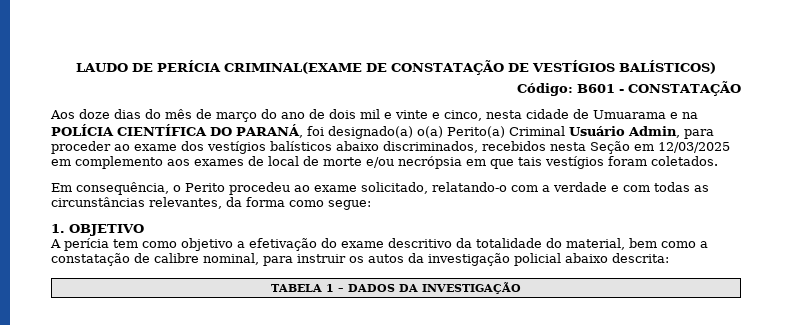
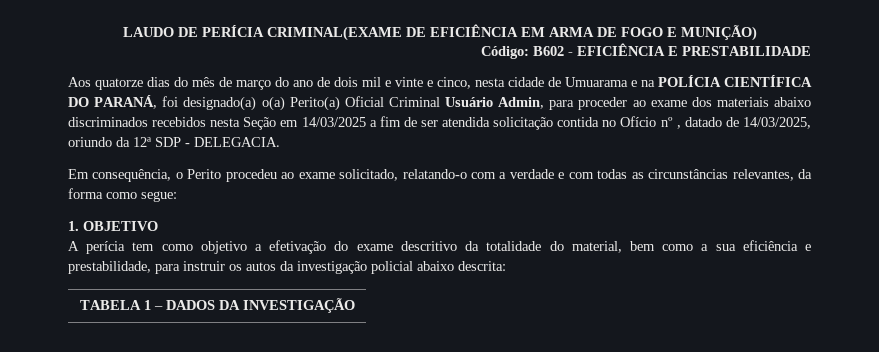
- LAUDO DE PERÍCIA CRIMINAL(EXAME DE CONSTATAÇÃO DE VESTÍGIOS BALÍSTICOS)
- Código: B601 - CONSTATAÇÃO
+ LAUDO DE PERÍCIA CRIMINAL(EXAME DE EFICIÊNCIA EM ARMA DE FOGO E MUNIÇÃO)
+ Código: B602 - EFICIÊNCIA E PRESTABILIDADE
- Aos doze dias do mês de março do ano de dois mil e vinte e cinco, nesta cidade de Umuarama e na POLÍCIA CIENTÍFICA DO PARANÁ, foi designado(a) o(a) Perito(a) Criminal Usuário Admin, para proceder ao exame dos vestígios balísticos abaixo discriminados, recebidos nesta Seção em 12/03/2025 em complemento aos exames de local de morte e/ou necrópsia em que tais vestígios foram coletados.
+ Aos quatorze dias do mês de março do ano de dois mil e vinte e cinco, nesta cidade de Umuarama e na POLÍCIA CIENTÍFICA DO PARANÁ, foi designado(a) o(a) Perito(a) Oficial Criminal Usuário Admin, para proceder ao exame dos materiais abaixo discriminados recebidos nesta Seção em 14/03/2025 a fim de ser atendida solicitação contida no Ofício nº , datado de 14/03/2025, oriundo da 12ª SDP - DELEGACIA.
- A perícia tem como objetivo a efetivação do exame descritivo da totalidade do material, bem como a constatação de calibre nominal, para instruir os autos da investigação policial abaixo descrita:
+ A perícia tem como objetivo a efetivação do exame descritivo da totalidade do material, bem como a sua eficiência e prestabilidade, para instruir os autos da investigação policial abaixo descrita:

